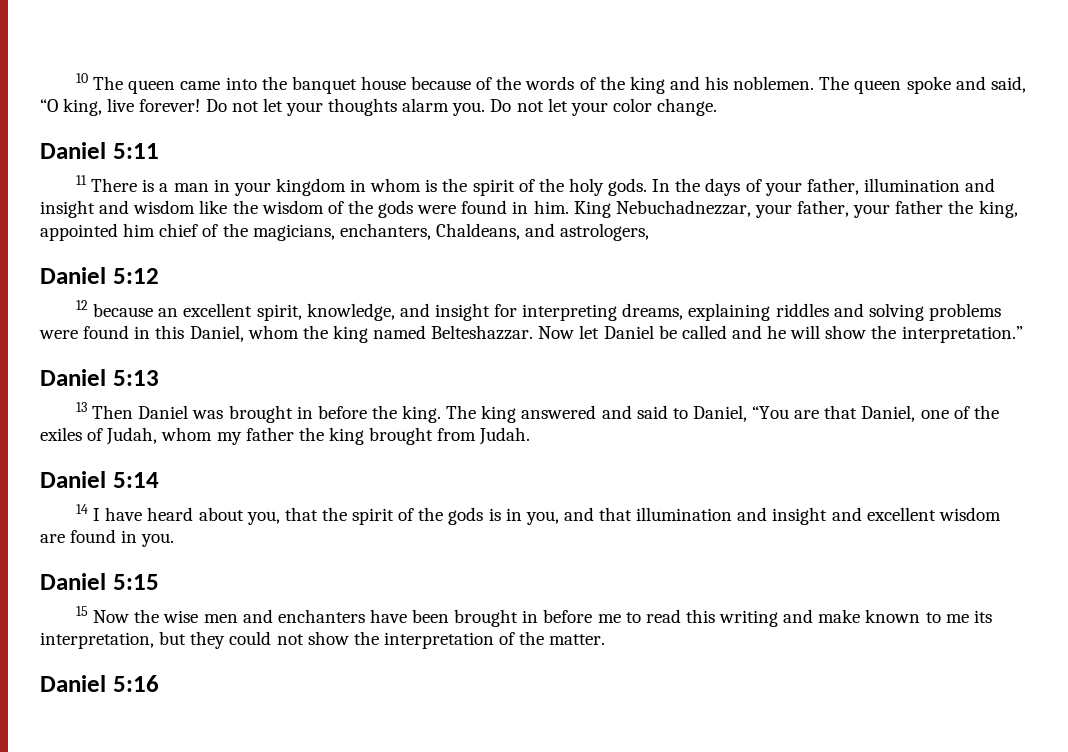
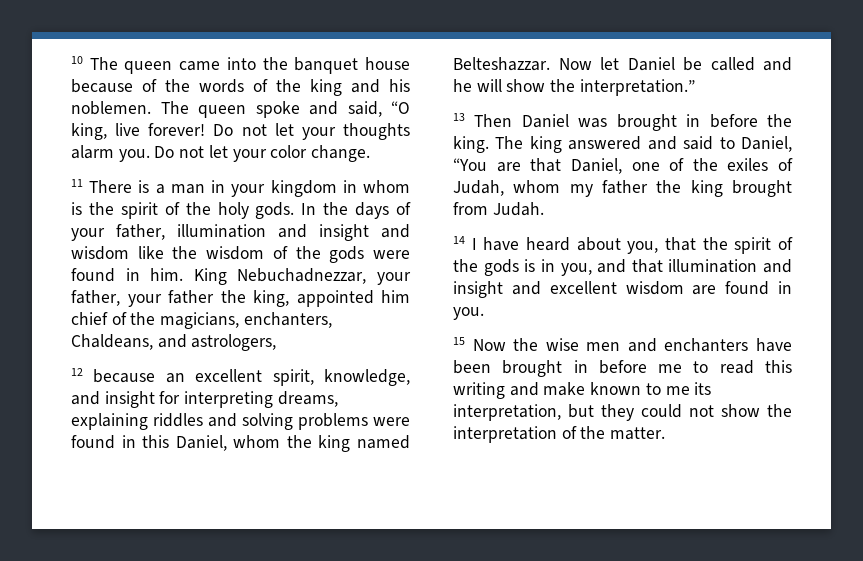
- Daniel 5:11
- Daniel 5:12
- Daniel 5:13
- Daniel 5:14
- Daniel 5:15
- Daniel 5:16

